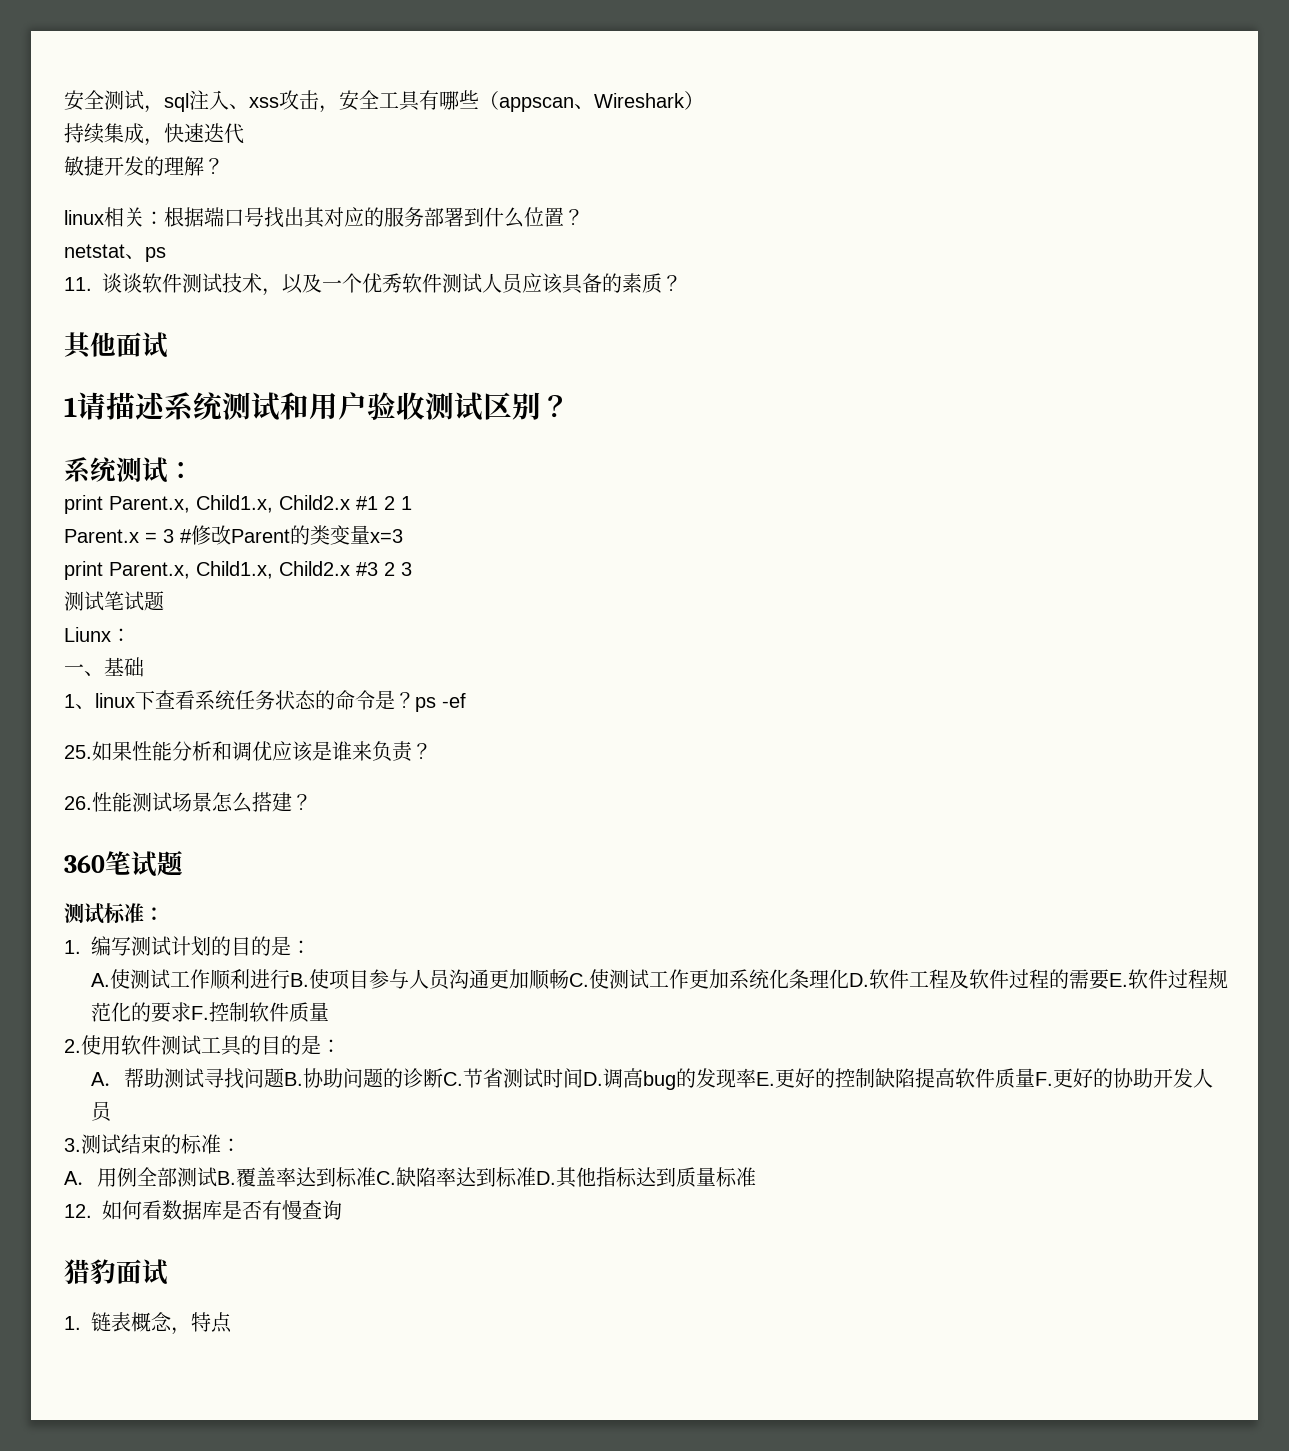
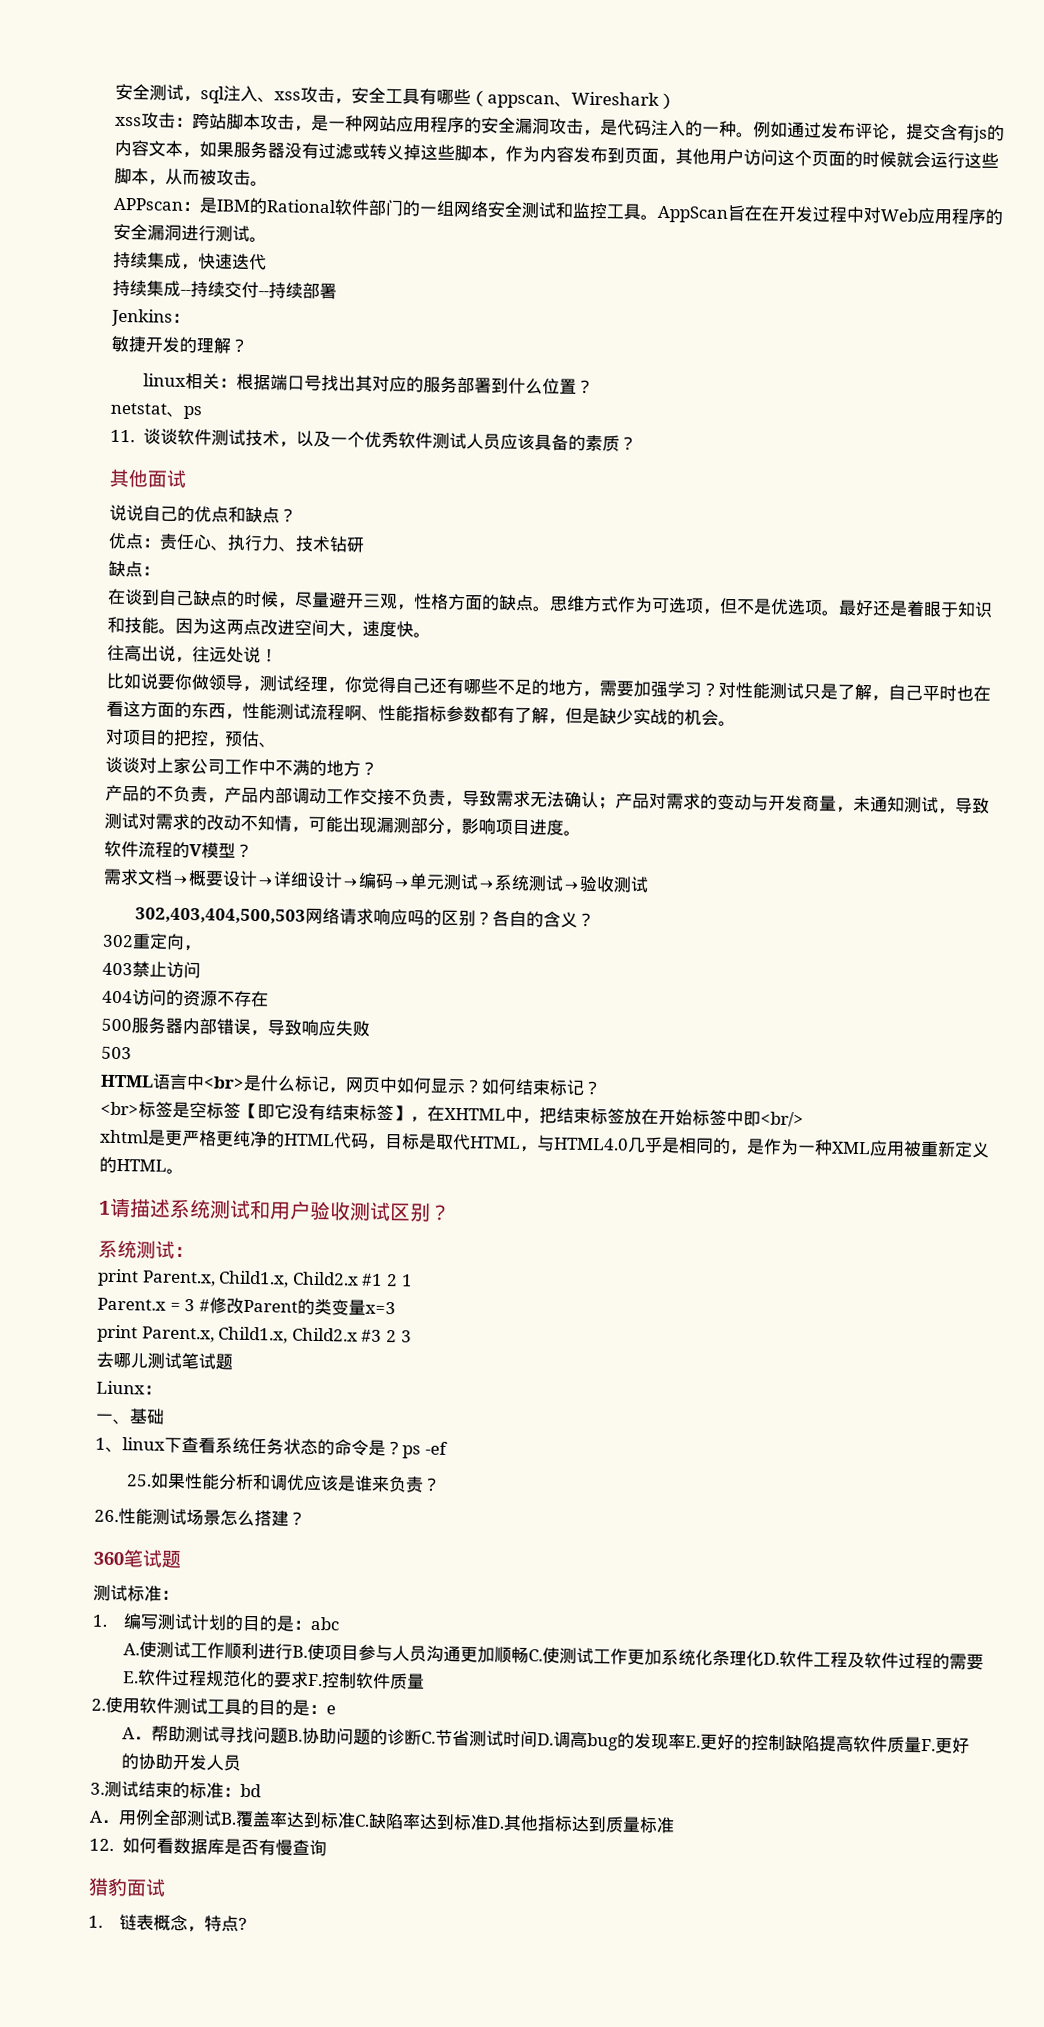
+ xss攻击：跨站脚本攻击，是一种网站应用程序的安全漏洞攻击，是代码注入的一种。例如通过发布评论，提交含有js的内容文本，如果服务器没有过滤或转义掉这些脚本，作为内容发布到页面，其他用户访问这个页面的时候就会运行这些脚本，从而被攻击。
+ APPscan：是IBM的Rational软件部门的一组网络安全测试和监控工具。AppScan旨在在开发过程中对Web应用程序的安全漏洞进行测试。
+ 持续集成--持续交付--持续部署
+ Jenkins：
+ 说说自己的优点和缺点？
+ 优点：责任心、执行力、技术钻研
+ 缺点：
+ 在谈到自己缺点的时候，尽量避开三观，性格方面的缺点。思维方式作为可选项，但不是优选项。最好还是着眼于知识和技能。因为这两点改进空间大，速度快。
+ 往高出说，往远处说！
+ 比如说要你做领导，测试经理，你觉得自己还有哪些不足的地方，需要加强学习？对性能测试只是了解，自己平时也在看这方面的东西，性能测试流程啊、性能指标参数都有了解，但是缺少实战的机会。
+ 对项目的把控，预估、
+ 谈谈对上家公司工作中不满的地方？
+ 产品的不负责，产品内部调动工作交接不负责，导致需求无法确认；产品对需求的变动与开发商量，未通知测试，导致测试对需求的改动不知情，可能出现漏测部分，影响项目进度。
+ 软件流程的V模型？
+ 需求文档→概要设计→详细设计→编码→单元测试→系统测试→验收测试
+ 302,403,404,500,503网络请求响应吗的区别？各自的含义？
+ 302重定向，
+ 403禁止访问
+ 404访问的资源不存在
+ 500服务器内部错误，导致响应失败
+ 503
+ HTML语言中<br>是什么标记，网页中如何显示？如何结束标记？
+ <br>标签是空标签【即它没有结束标签】，在XHTML中，把结束标签放在开始标签中即<br/>
+ xhtml是更严格更纯净的HTML代码，目标是取代HTML，与HTML4.0几乎是相同的，是作为一种XML应用被重新定义的HTML。
- 测试笔试题
+ 去哪儿测试笔试题
- 1.编写测试计划的目的是：
+ 1.编写测试计划的目的是：abc
- 2.使用软件测试工具的目的是：
+ 2.使用软件测试工具的目的是：e
- 3.测试结束的标准：
+ 3.测试结束的标准：bd
- 1.链表概念，特点
+ 1.链表概念，特点?

